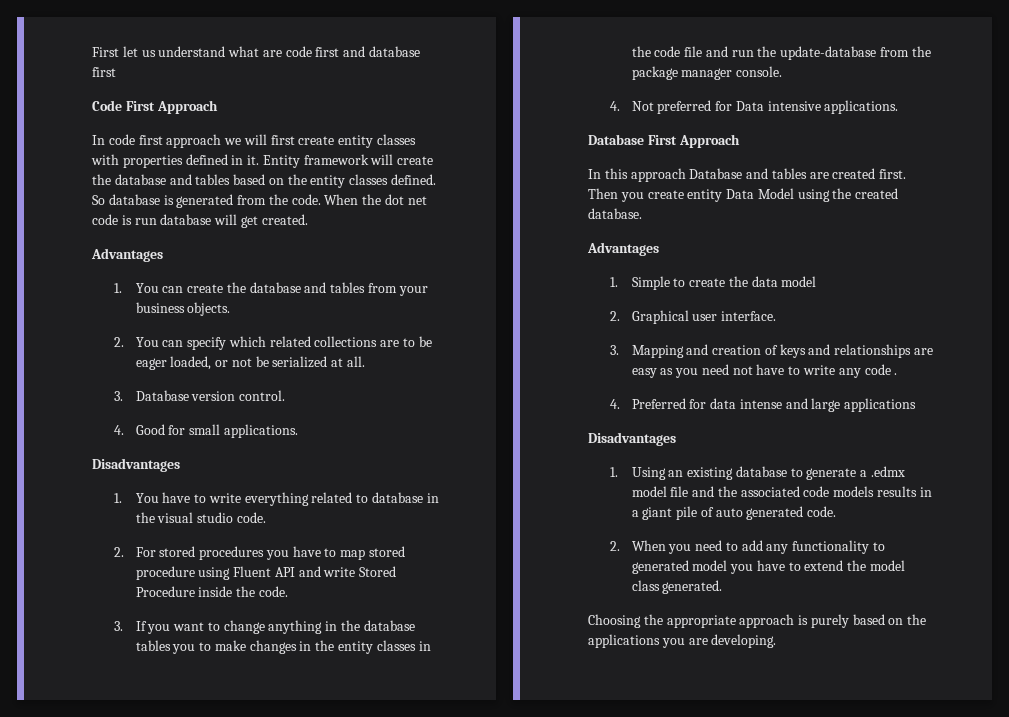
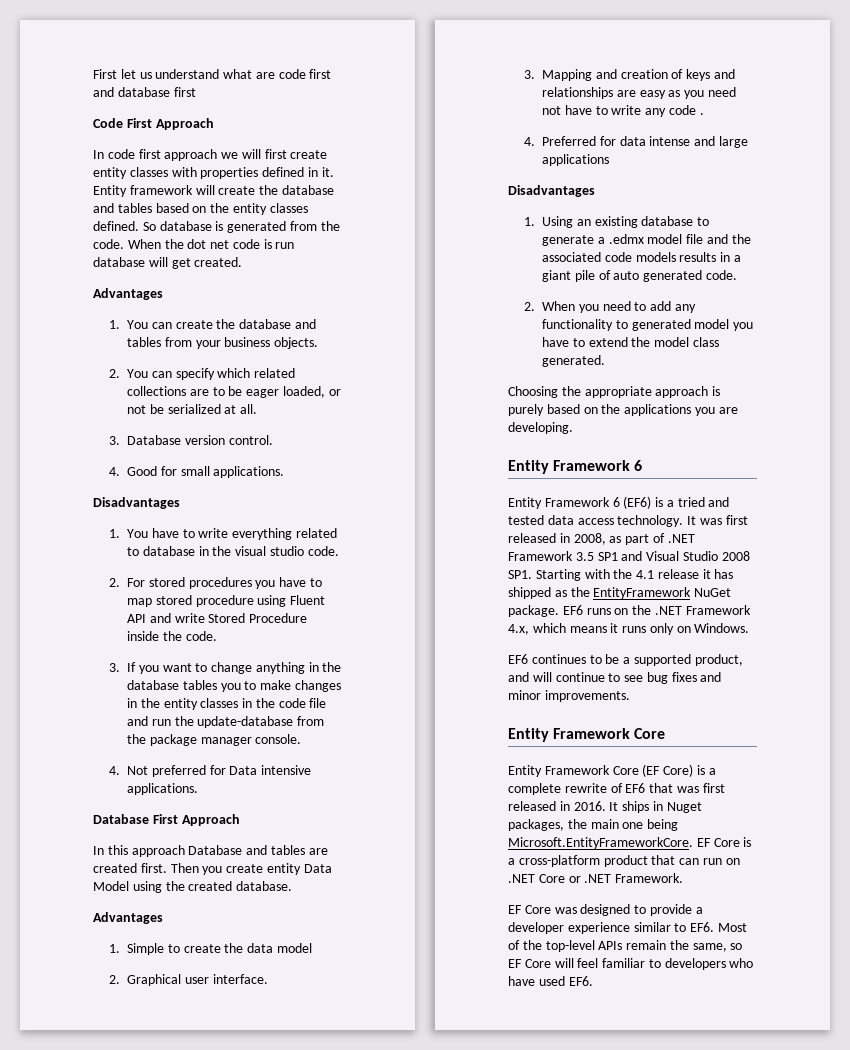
  Choosing the appropriate approach is purely based on the applications you are developing.
+ Entity Framework 6
+ Entity Framework 6 (EF6) is a tried and tested data access technology. It was first released in 2008, as part of .NET Framework 3.5 SP1 and Visual Studio 2008 SP1. Starting with the 4.1 release it has shipped as the EntityFramework NuGet package. EF6 runs on the .NET Framework 4.x, which means it runs only on Windows.
+ EF6 continues to be a supported product, and will continue to see bug fixes and minor improvements.
+ Entity Framework Core
+ Entity Framework Core (EF Core) is a complete rewrite of EF6 that was first released in 2016. It ships in Nuget packages, the main one being Microsoft.EntityFrameworkCore. EF Core is a cross-platform product that can run on .NET Core or .NET Framework.
+ EF Core was designed to provide a developer experience similar to EF6. Most of the top-level APIs remain the same, so EF Core will feel familiar to developers who have used EF6.

